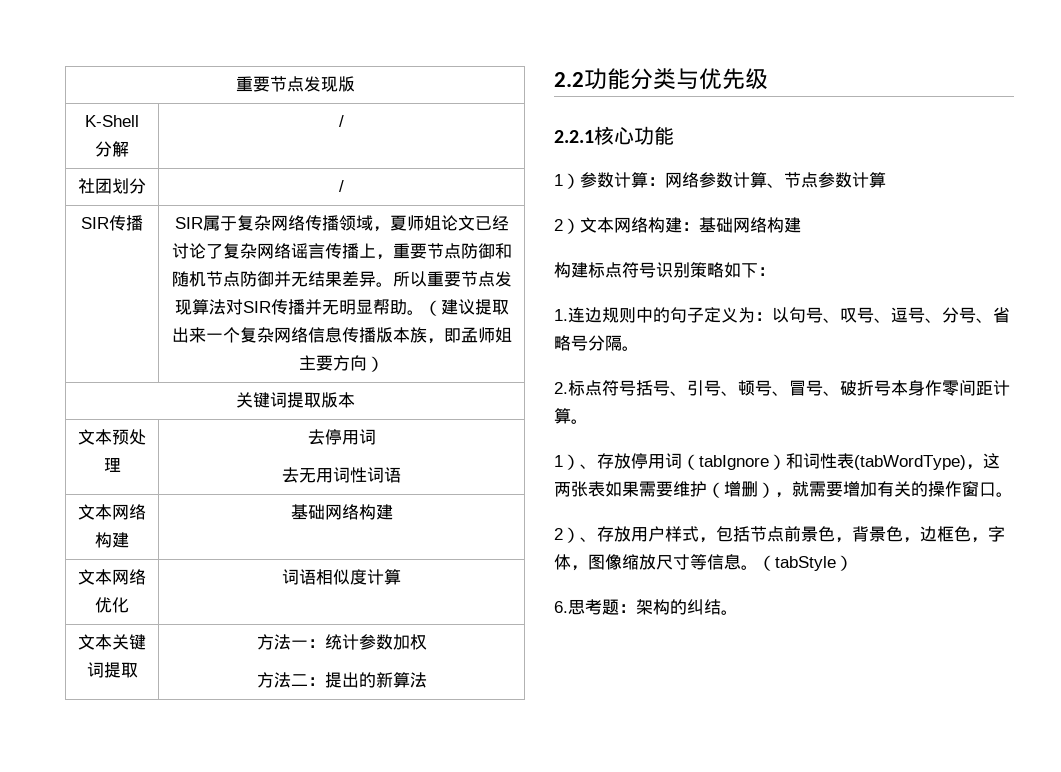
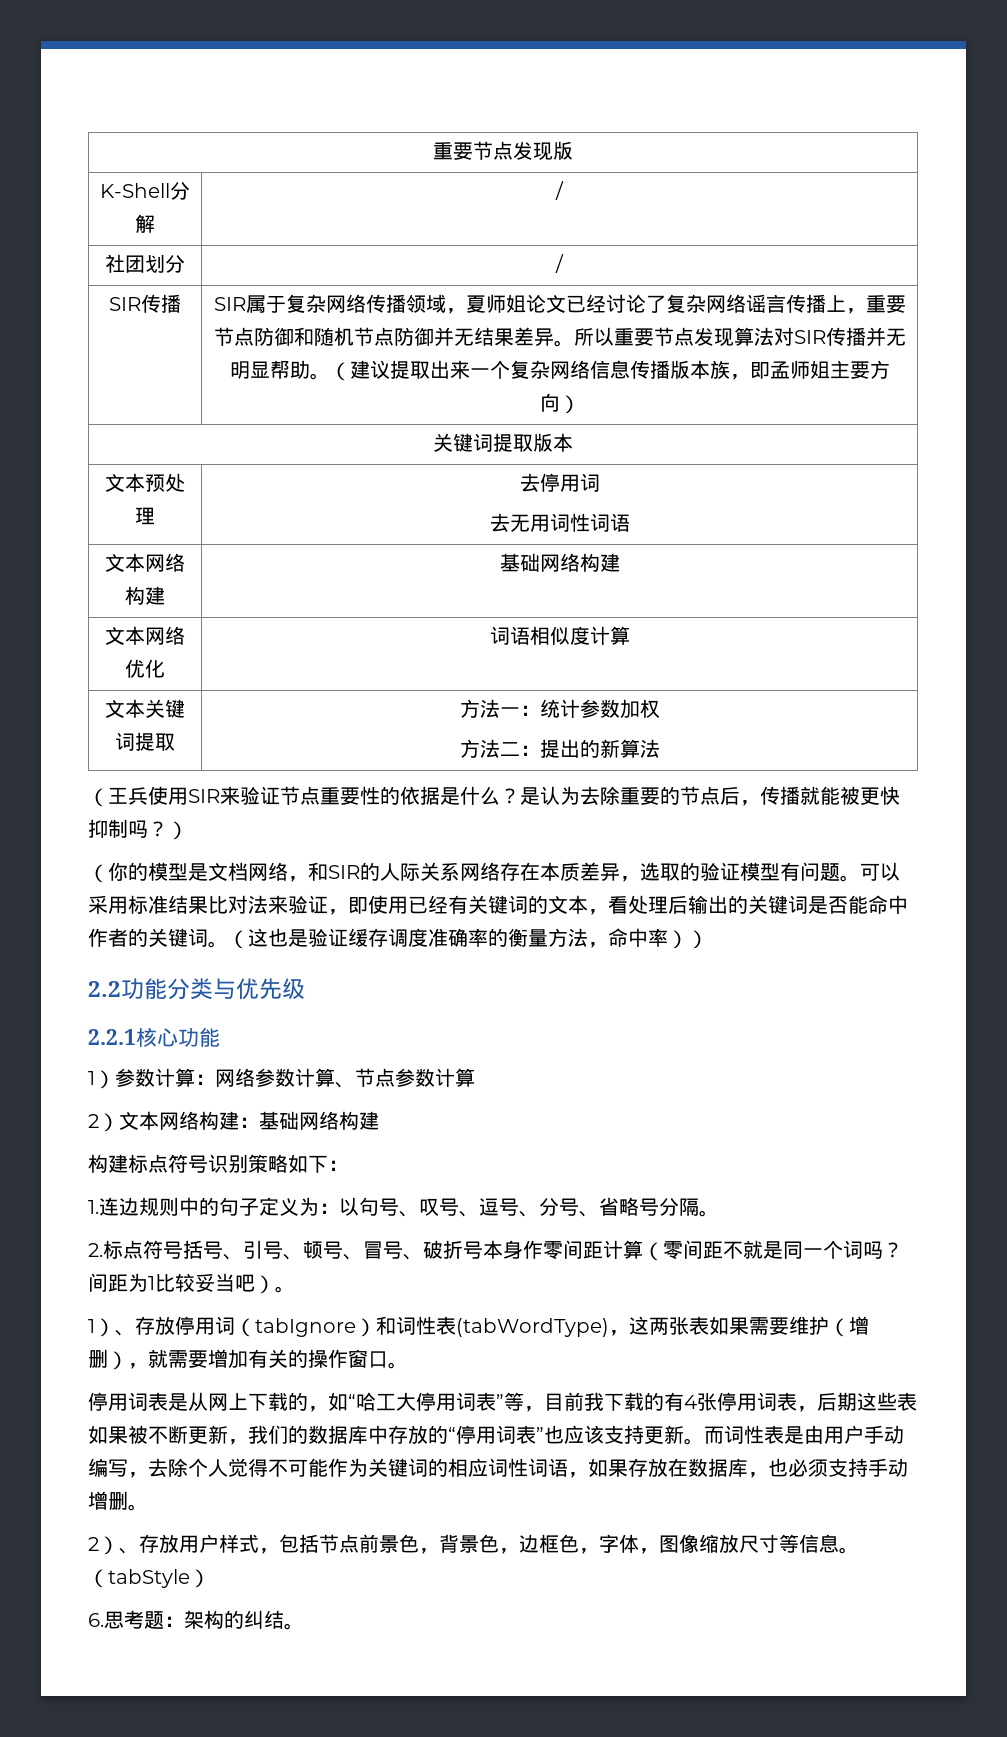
+ （王兵使用SIR来验证节点重要性的依据是什么？是认为去除重要的节点后，传播就能被更快抑制吗？）
+ （你的模型是文档网络，和SIR的人际关系网络存在本质差异，选取的验证模型有问题。可以采用标准结果比对法来验证，即使用已经有关键词的文本，看处理后输出的关键词是否能命中作者的关键词。（这也是验证缓存调度准确率的衡量方法，命中率））
- 2.标点符号括号、引号、顿号、冒号、破折号本身作零间距计算。
+ 2.标点符号括号、引号、顿号、冒号、破折号本身作零间距计算（零间距不就是同一个词吗？间距为1比较妥当吧）。
+ 停用词表是从网上下载的，如“哈工大停用词表”等，目前我下载的有4张停用词表，后期这些表如果被不断更新，我们的数据库中存放的“停用词表”也应该支持更新。而词性表是由用户手动编写，去除个人觉得不可能作为关键词的相应词性词语，如果存放在数据库，也必须支持手动增删。

